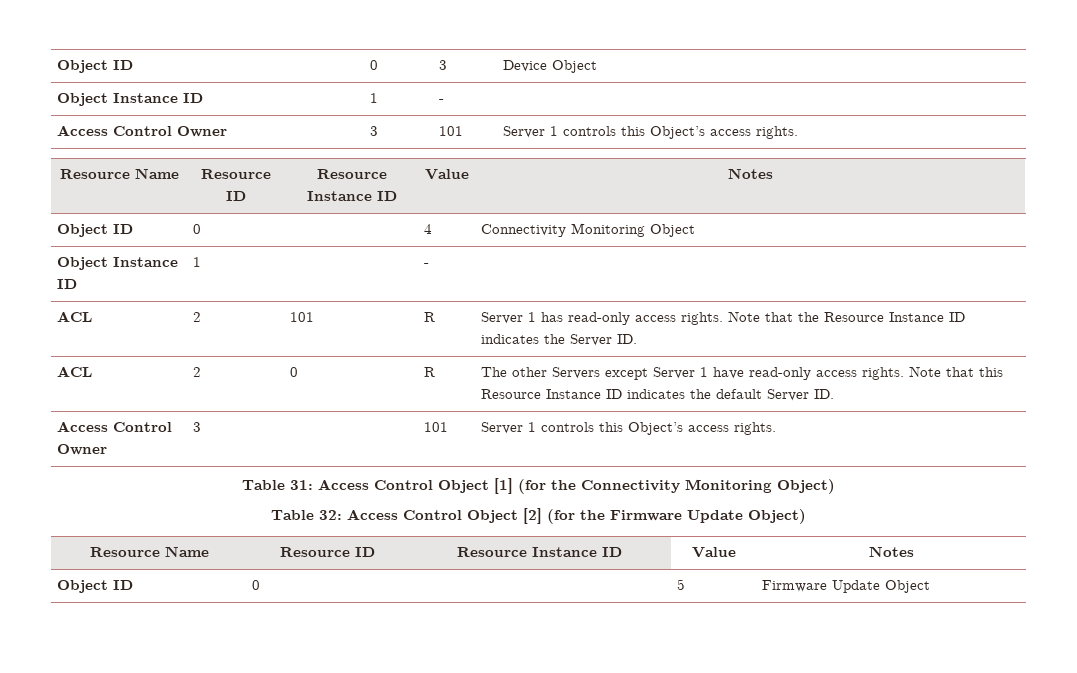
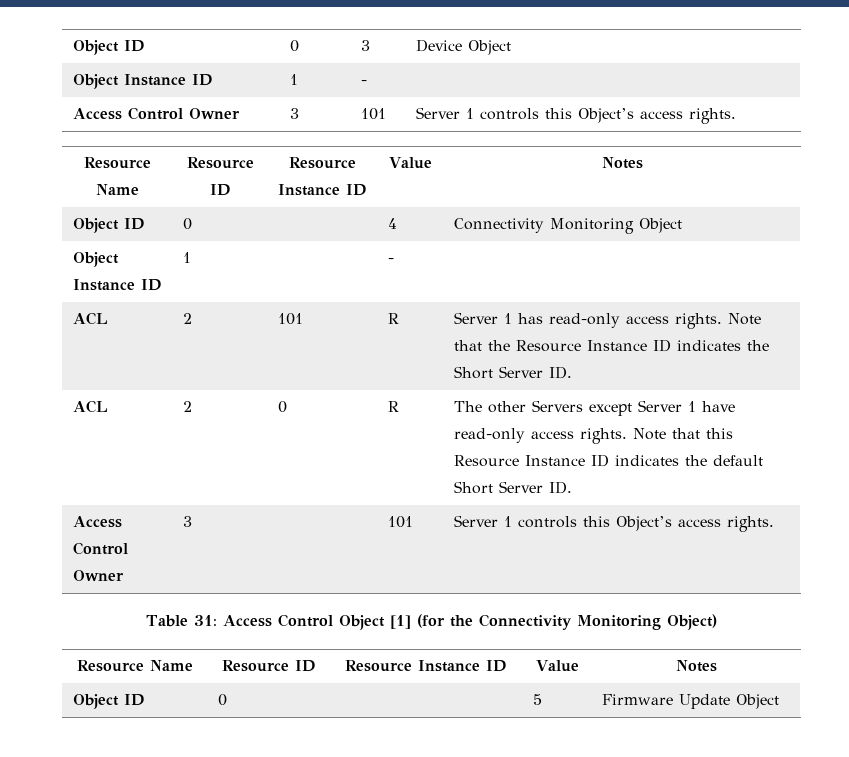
- ACL | 2 | 101 | R | Server 1 has read-only access rights. Note that the Resource Instance ID indicates the Server ID.
+ ACL | 2 | 101 | R | Server 1 has read-only access rights. Note that the Resource Instance ID indicates the Short Server ID.
- ACL | 2 | 0 | R | The other Servers except Server 1 have read-only access rights. Note that this Resource Instance ID indicates the default Server ID.
+ ACL | 2 | 0 | R | The other Servers except Server 1 have read-only access rights. Note that this Resource Instance ID indicates the default Short Server ID.
- Table 32: Access Control Object [2] (for the Firmware Update Object)

